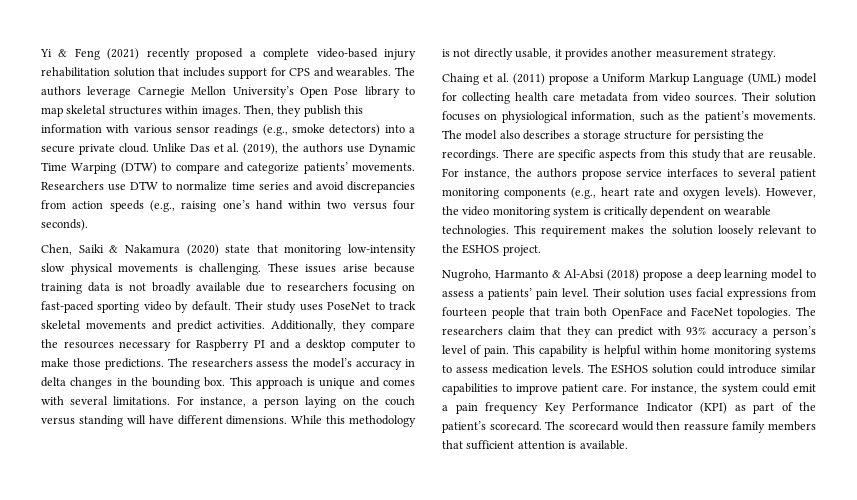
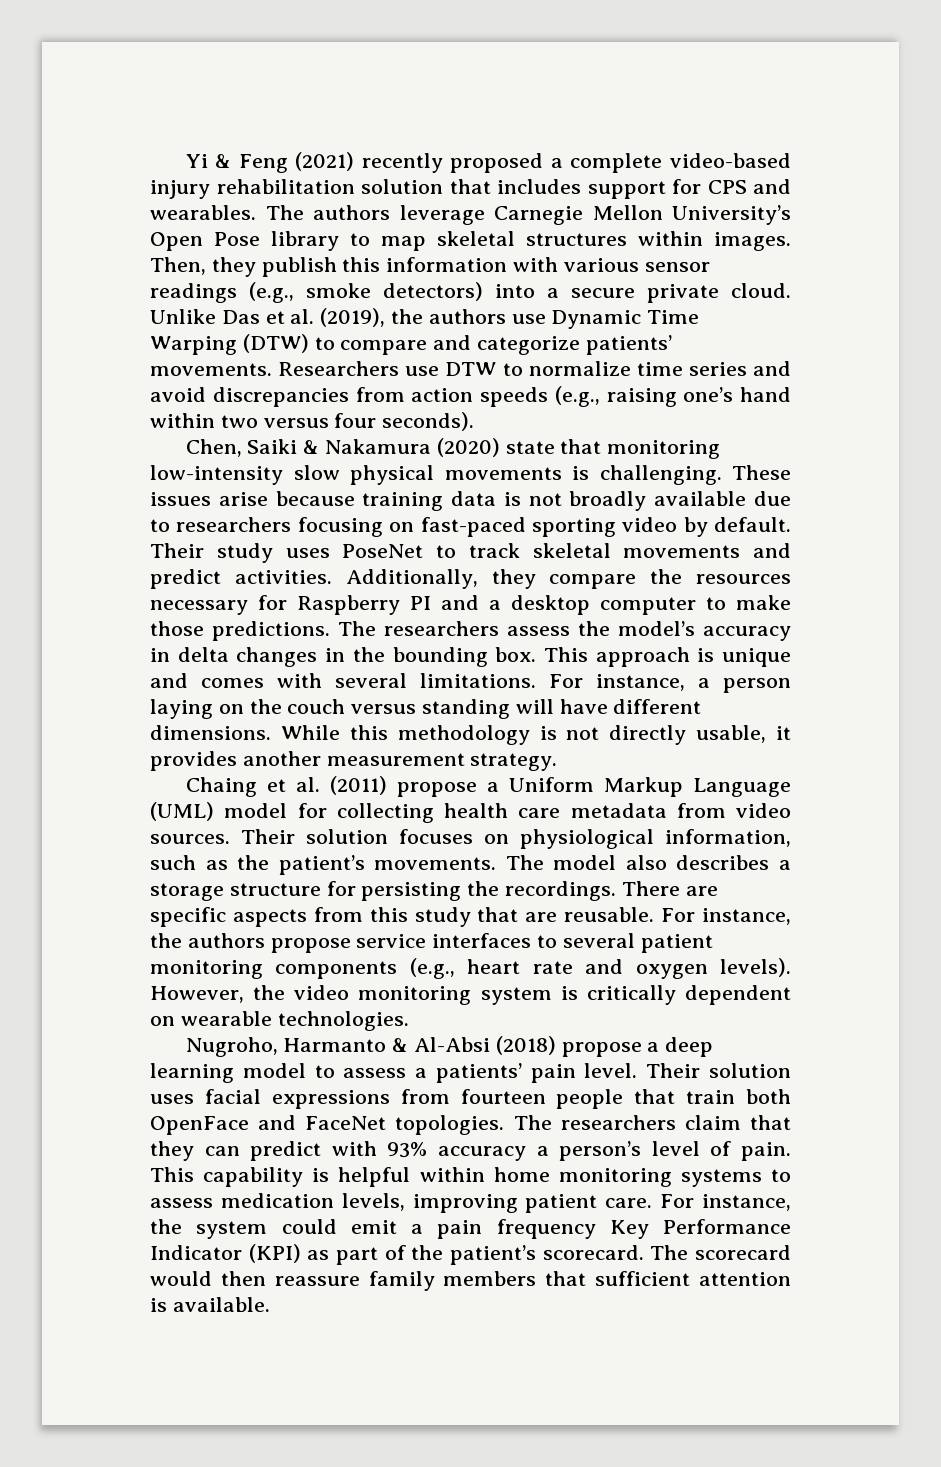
- This requirement makes the solution loosely relevant to the ESHOS project.
- This capability is helpful within home monitoring systems to assess medication levels. The ESHOS solution could introduce similar capabilities to improve patient care.
+ This capability is helpful within home monitoring systems to assess medication levels, improving patient care.

